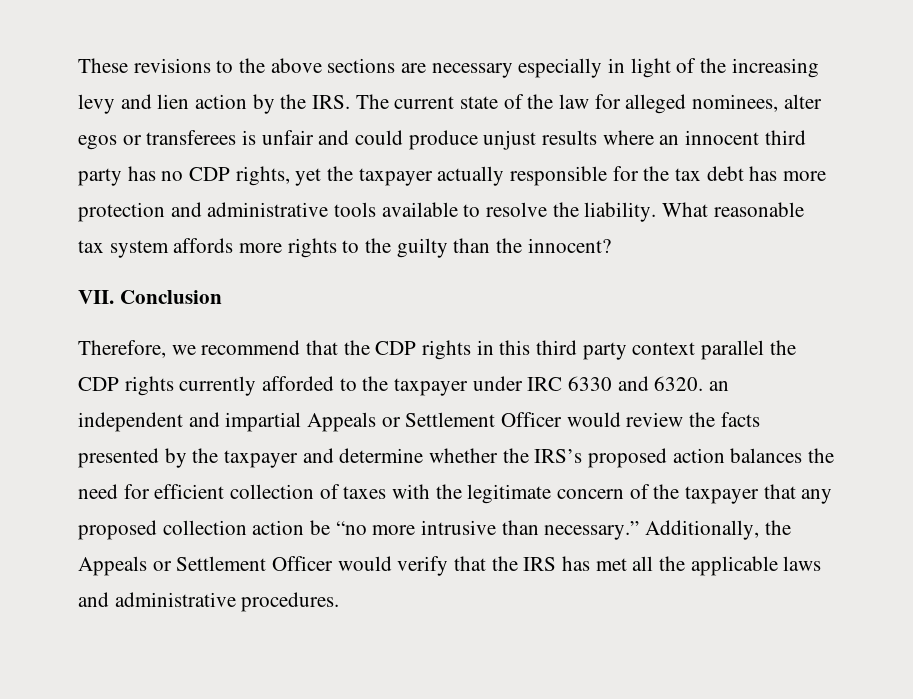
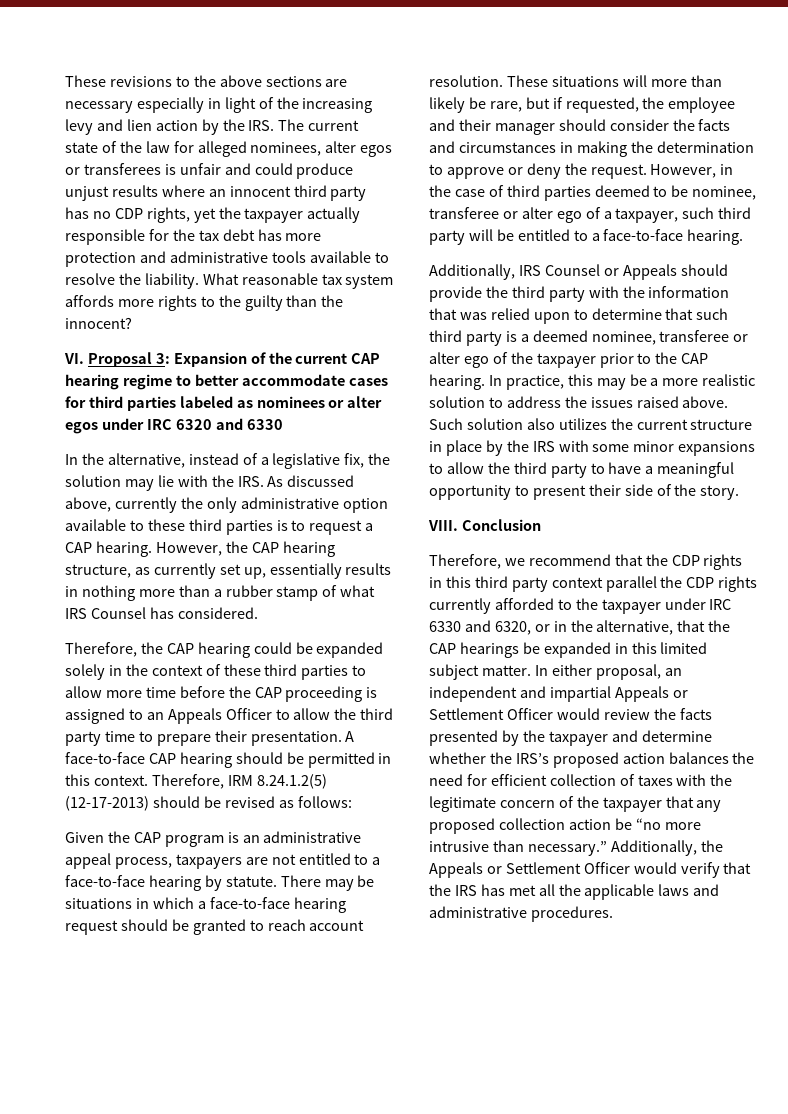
- VII. Conclusion
+ VI. Proposal 3: Expansion of the current CAP hearing regime to better accommodate cases for third parties labeled as nominees or alter egos under IRC 6320 and 6330
+ In the alternative, instead of a legislative fix, the solution may lie with the IRS. As discussed above, currently the only administrative option available to these third parties is to request a CAP hearing. However, the CAP hearing structure, as currently set up, essentially results in nothing more than a rubber stamp of what IRS Counsel has considered.
+ Therefore, the CAP hearing could be expanded solely in the context of these third parties to allow more time before the CAP proceeding is assigned to an Appeals Officer to allow the third party time to prepare their presentation. A face-to-face CAP hearing should be permitted in this context. Therefore, IRM 8.24.1.2(5) (12-17-2013) should be revised as follows:
+ Given the CAP program is an administrative appeal process, taxpayers are not entitled to a face-to-face hearing by statute. There may be situations in which a face-to-face hearing request should be granted to reach account resolution. These situations will more than likely be rare, but if requested, the employee and their manager should consider the facts and circumstances in making the determination to approve or deny the request. However, in the case of third parties deemed to be nominee, transferee or alter ego of a taxpayer, such third party will be entitled to a face-to-face hearing.
+ Additionally, IRS Counsel or Appeals should provide the third party with the information that was relied upon to determine that such third party is a deemed nominee, transferee or alter ego of the taxpayer prior to the CAP hearing. In practice, this may be a more realistic solution to address the issues raised above. Such solution also utilizes the current structure in place by the IRS with some minor expansions to allow the third party to have a meaningful opportunity to present their side of the story.
+ VIII. Conclusion
- Therefore, we recommend that the CDP rights in this third party context parallel the CDP rights currently afforded to the taxpayer under IRC 6330 and 6320. an independent and impartial Appeals or Settlement Officer would review the facts presented by the taxpayer and determine whether the IRS’s proposed action balances the need for efficient collection of taxes with the legitimate concern of the taxpayer that any proposed collection action be “no more intrusive than necessary.”
+ Therefore, we recommend that the CDP rights in this third party context parallel the CDP rights currently afforded to the taxpayer under IRC 6330 and 6320, or in the alternative, that the CAP hearings be expanded in this limited subject matter. In either proposal, an independent and impartial Appeals or Settlement Officer would review the facts presented by the taxpayer and determine whether the IRS’s proposed action balances the need for efficient collection of taxes with the legitimate concern of the taxpayer that any proposed collection action be “no more intrusive than necessary.”

